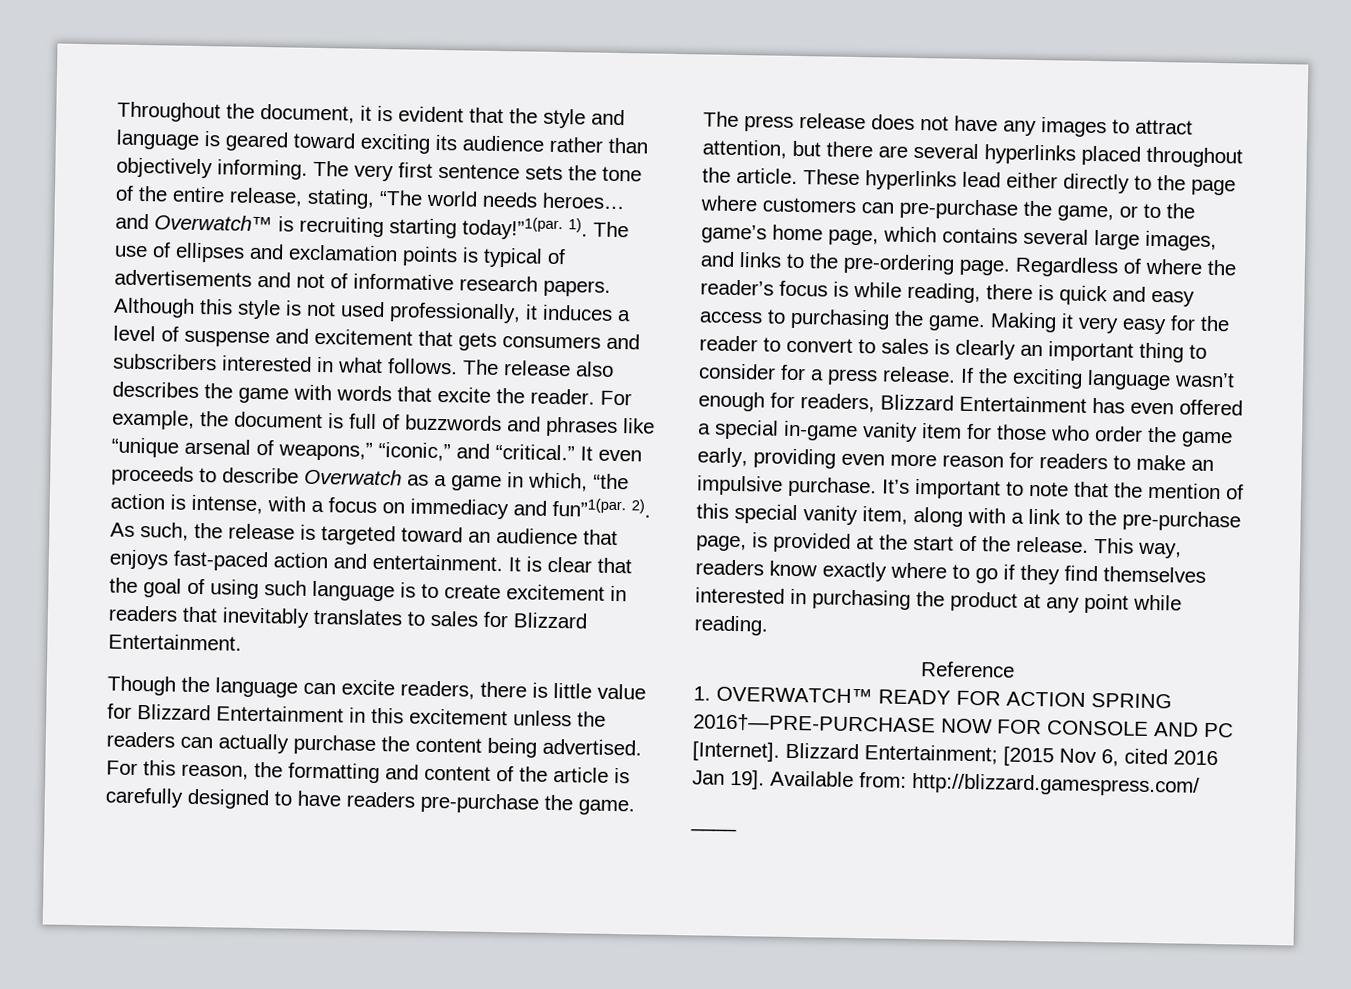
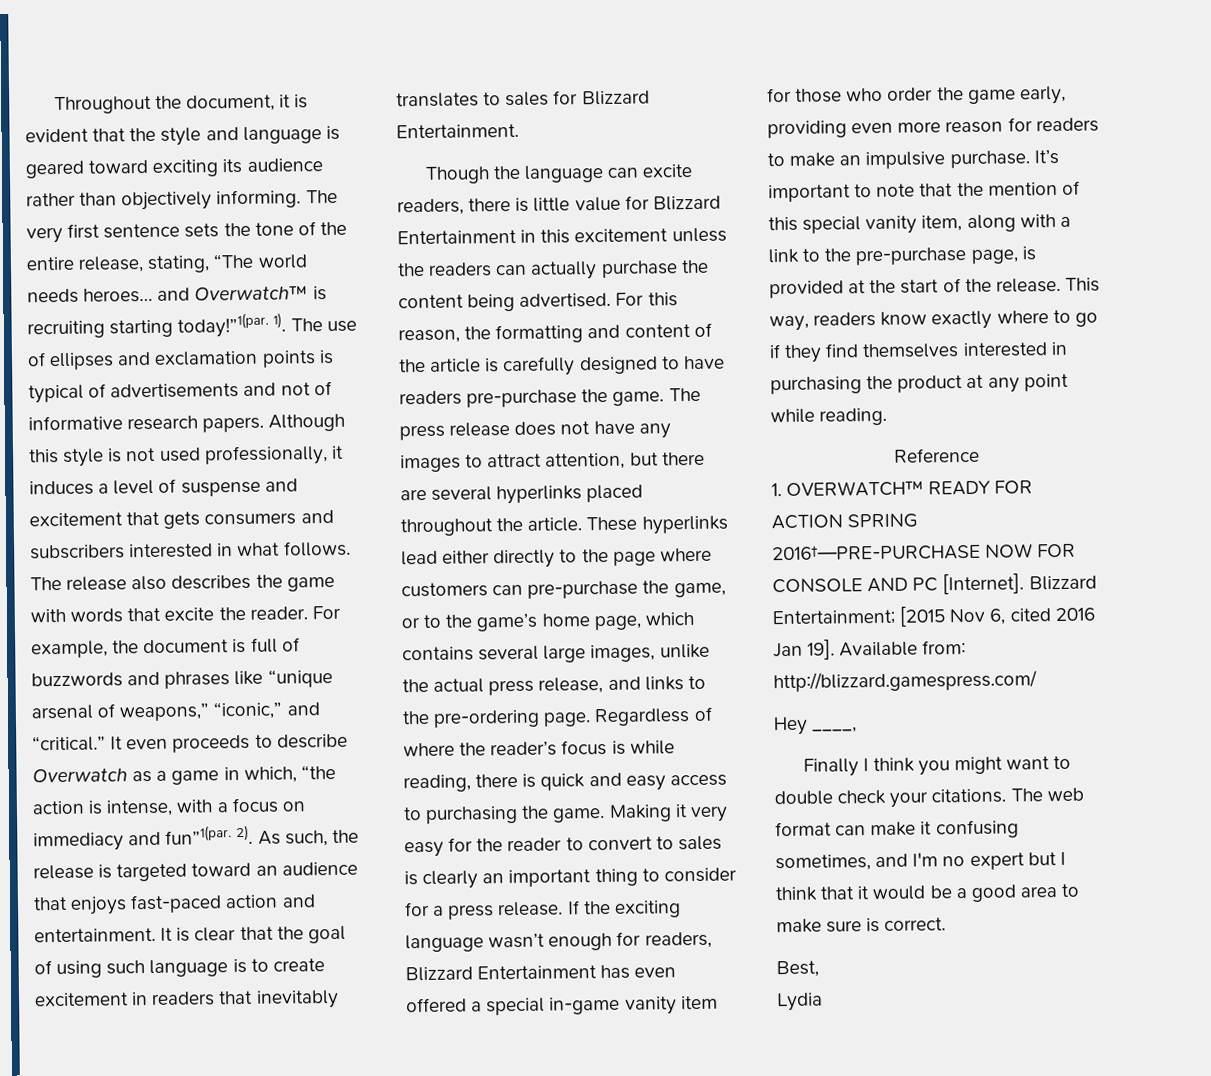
- These hyperlinks lead either directly to the page where customers can pre-purchase the game, or to the game’s home page, which contains several large images, and links to the pre-ordering page.
+ These hyperlinks lead either directly to the page where customers can pre-purchase the game, or to the game’s home page, which contains several large images, unlike the actual press release, and links to the pre-ordering page.
- ____
+ Hey ____,
+ Finally I think you might want to double check your citations. The web format can make it confusing sometimes, and I'm no expert but I think that it would be a good area to make sure is correct.
+ Best,
+ Lydia

